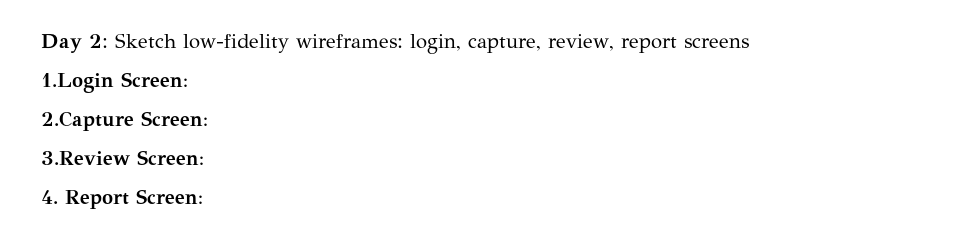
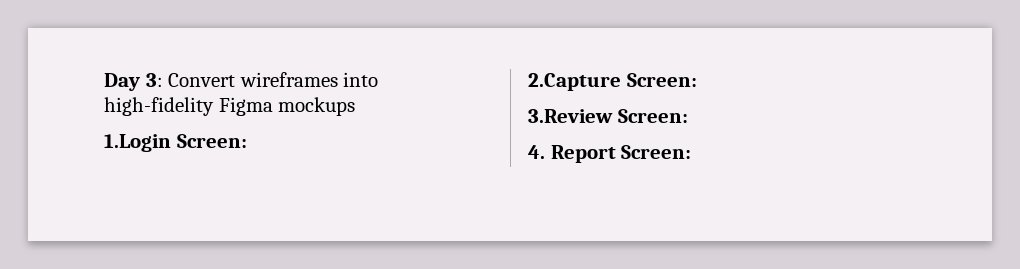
- Day 2: Sketch low-fidelity wireframes: login, capture, review, report screens
+ Day 3: Convert wireframes into high-fidelity Figma mockups

